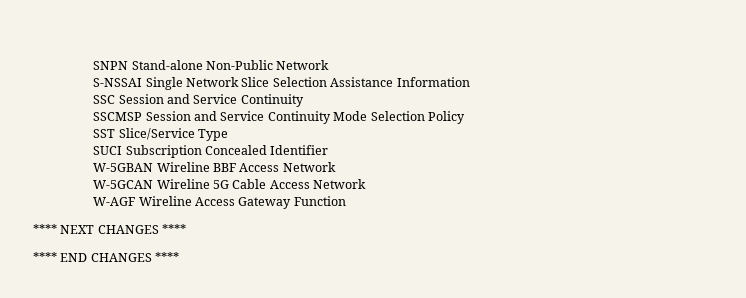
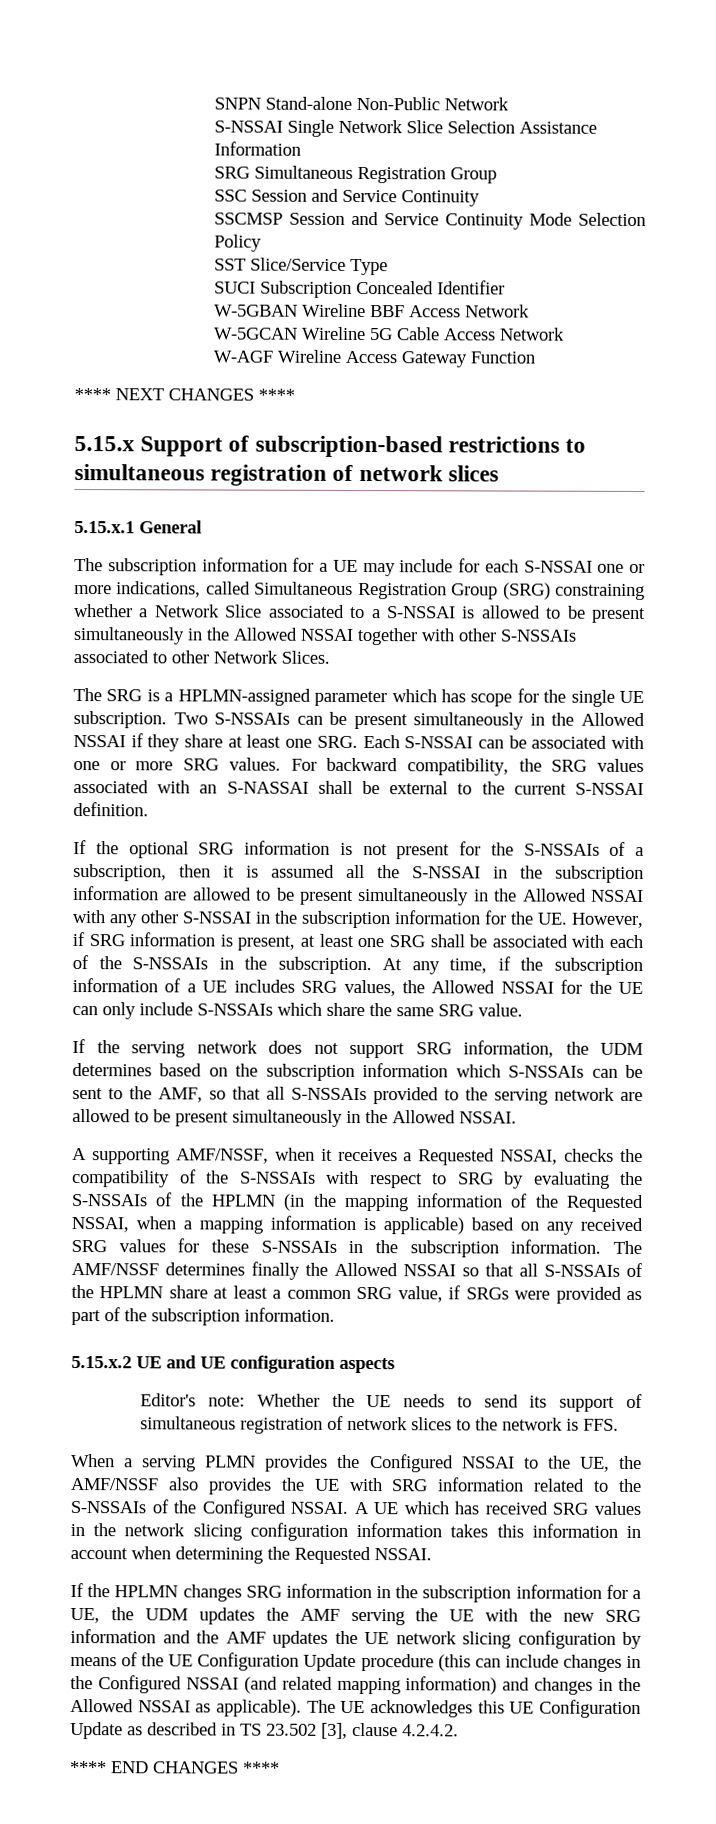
+ SRG Simultaneous Registration Group
+ 5.15.x Support of subscription-based restrictions to simultaneous registration of network slices
+ 5.15.x.1 General
+ The subscription information for a UE may include for each S-NSSAI one or more indications, called Simultaneous Registration Group (SRG) constraining whether a Network Slice associated to a S-NSSAI is allowed to be present simultaneously in the Allowed NSSAI together with other S-NSSAIs associated to other Network Slices.
+ The SRG is a HPLMN-assigned parameter which has scope for the single UE subscription. Two S-NSSAIs can be present simultaneously in the Allowed NSSAI if they share at least one SRG. Each S-NSSAI can be associated with one or more SRG values. For backward compatibility, the SRG values associated with an S-NASSAI shall be external to the current S-NSSAI definition.
+ If the optional SRG information is not present for the S-NSSAIs of a subscription, then it is assumed all the S-NSSAI in the subscription information are allowed to be present simultaneously in the Allowed NSSAI with any other S-NSSAI in the subscription information for the UE. However, if SRG information is present, at least one SRG shall be associated with each of the S-NSSAIs in the subscription. At any time, if the subscription information of a UE includes SRG values, the Allowed NSSAI for the UE can only include S-NSSAIs which share the same SRG value.
+ If the serving network does not support SRG information, the UDM determines based on the subscription information which S-NSSAIs can be sent to the AMF, so that all S-NSSAIs provided to the serving network are allowed to be present simultaneously in the Allowed NSSAI.
+ A supporting AMF/NSSF, when it receives a Requested NSSAI, checks the compatibility of the S-NSSAIs with respect to SRG by evaluating the S-NSSAIs of the HPLMN (in the mapping information of the Requested NSSAI, when a mapping information is applicable) based on any received SRG values for these S-NSSAIs in the subscription information. The AMF/NSSF determines finally the Allowed NSSAI so that all S-NSSAIs of the HPLMN share at least a common SRG value, if SRGs were provided as part of the subscription information.
+ 5.15.x.2 UE and UE configuration aspects
+ Editor's note: Whether the UE needs to send its support of simultaneous registration of network slices to the network is FFS.
+ When a serving PLMN provides the Configured NSSAI to the UE, the AMF/NSSF also provides the UE with SRG information related to the S-NSSAIs of the Configured NSSAI. A UE which has received SRG values in the network slicing configuration information takes this information in account when determining the Requested NSSAI.
+ If the HPLMN changes SRG information in the subscription information for a UE, the UDM updates the AMF serving the UE with the new SRG information and the AMF updates the UE network slicing configuration by means of the UE Configuration Update procedure (this can include changes in the Configured NSSAI (and related mapping information) and changes in the Allowed NSSAI as applicable). The UE acknowledges this UE Configuration Update as described in TS 23.502 [3], clause 4.2.4.2.

